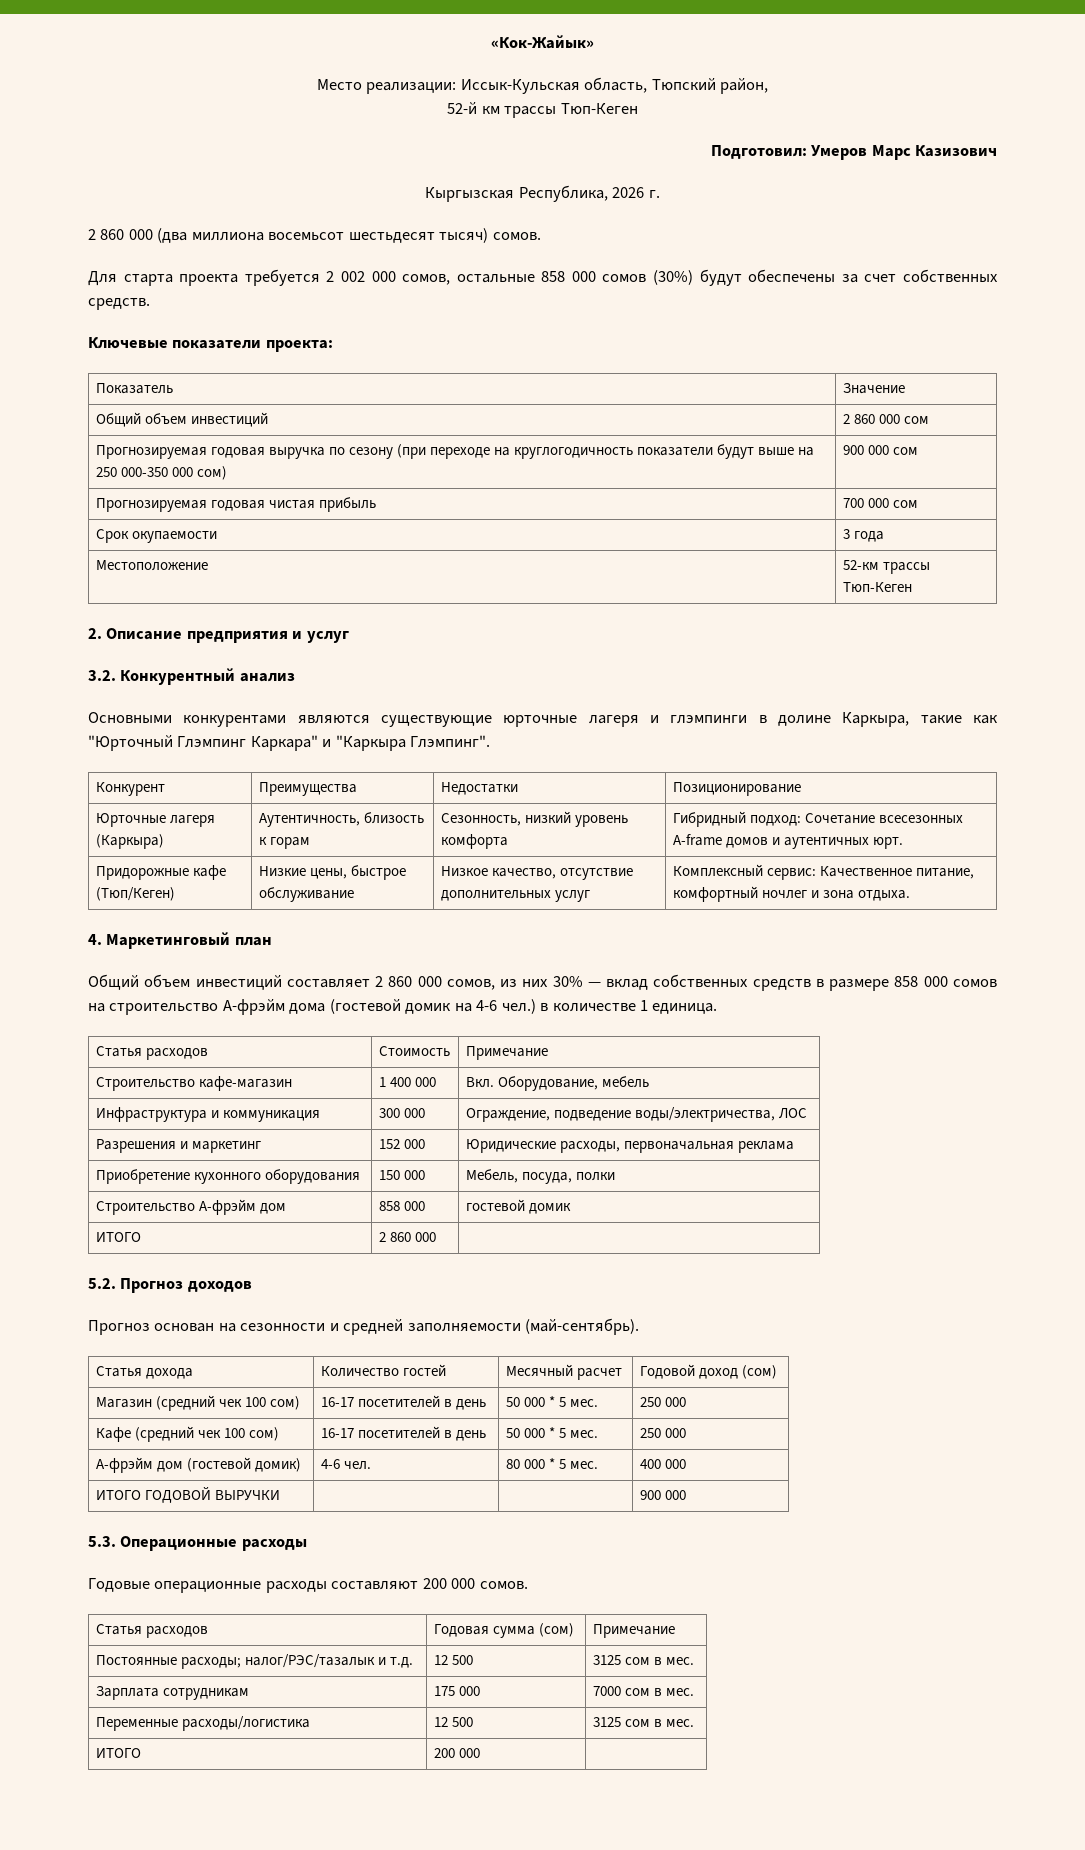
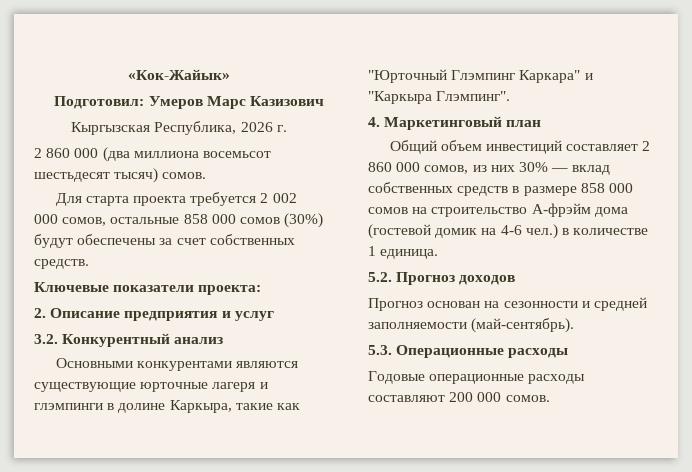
- Место реализации: Иссык-Кульская область, Тюпский район,
- 52-й км трассы Тюп-Кеген
- Показатель | Значение
- Общий объем инвестиций | 2 860 000 сом
- Прогнозируемая годовая выручка по сезону (при переходе на круглогодичность показатели будут выше на 250 000-350 000 сом) | 900 000 сом
- Прогнозируемая годовая чистая прибыль | 700 000 сом
- Срок окупаемости | 3 года
- Местоположение | 52-км трассы Тюп-Кеген
- Конкурент | Преимущества | Недостатки | Позиционирование
- Юрточные лагеря (Каркыра) | Аутентичность, близость к горам | Сезонность, низкий уровень комфорта | Гибридный подход: Сочетание всесезонных А-frame домов и аутентичных юрт.
- Придорожные кафе (Тюп/Кеген) | Низкие цены, быстрое обслуживание | Низкое качество, отсутствие дополнительных услуг | Комплексный сервис: Качественное питание, комфортный ночлег и зона отдыха.
- Статья расходов | Стоимость | Примечание
- Строительство кафе-магазин | 1 400 000 | Вкл. Оборудование, мебель
- Инфраструктура и коммуникация | 300 000 | Ограждение, подведение воды/электричества, ЛОС
- Разрешения и маркетинг | 152 000 | Юридические расходы, первоначальная реклама
- Приобретение кухонного оборудования | 150 000 | Мебель, посуда, полки
- Строительство А-фрэйм дом | 858 000 | гостевой домик
- ИТОГО | 2 860 000 |
- Статья дохода | Количество гостей | Месячный расчет | Годовой доход (сом)
- Магазин (средний чек 100 сом) | 16-17 посетителей в день | 50 000 * 5 мес. | 250 000
- Кафе (средний чек 100 сом) | 16-17 посетителей в день | 50 000 * 5 мес. | 250 000
- А-фрэйм дом (гостевой домик) | 4-6 чел. | 80 000 * 5 мес. | 400 000
- ИТОГО ГОДОВОЙ ВЫРУЧКИ | | | 900 000
- Статья расходов | Годовая сумма (сом) | Примечание
- Постоянные расходы; налог/РЭС/тазалык и т.д. | 12 500 | 3125 сом в мес.
- Зарплата сотрудникам | 175 000 | 7000 сом в мес.
- Переменные расходы/логистика | 12 500 | 3125 сом в мес.
- ИТОГО | 200 000 |

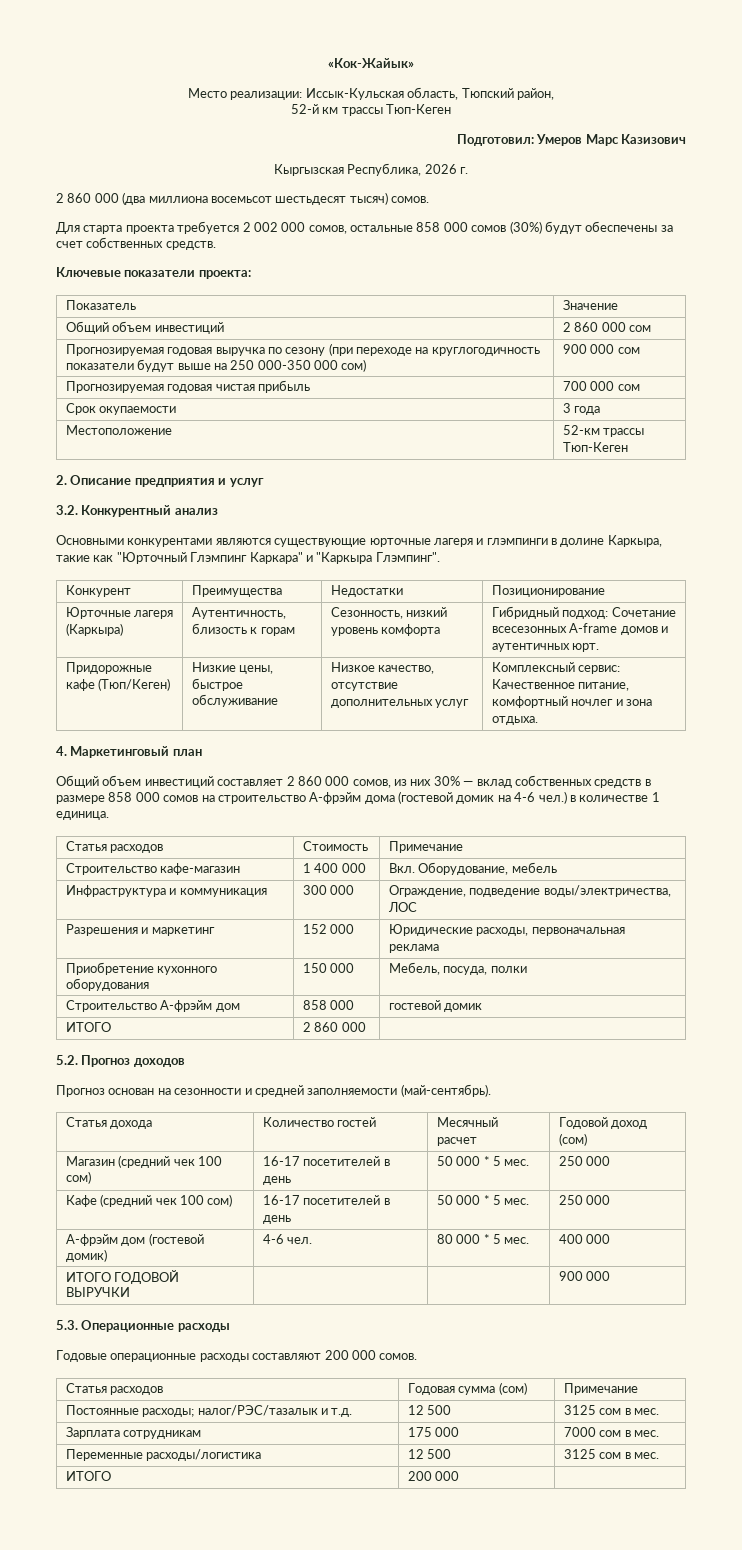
+ Место реализации: Иссык-Кульская область, Тюпский район,
+ 52-й км трассы Тюп-Кеген
+ Показатель | Значение
+ Общий объем инвестиций | 2 860 000 сом
+ Прогнозируемая годовая выручка по сезону (при переходе на круглогодичность показатели будут выше на 250 000-350 000 сом) | 900 000 сом
+ Прогнозируемая годовая чистая прибыль | 700 000 сом
+ Срок окупаемости | 3 года
+ Местоположение | 52-км трассы Тюп-Кеген
+ Конкурент | Преимущества | Недостатки | Позиционирование
+ Юрточные лагеря (Каркыра) | Аутентичность, близость к горам | Сезонность, низкий уровень комфорта | Гибридный подход: Сочетание всесезонных А-frame домов и аутентичных юрт.
+ Придорожные кафе (Тюп/Кеген) | Низкие цены, быстрое обслуживание | Низкое качество, отсутствие дополнительных услуг | Комплексный сервис: Качественное питание, комфортный ночлег и зона отдыха.
+ Статья расходов | Стоимость | Примечание
+ Строительство кафе-магазин | 1 400 000 | Вкл. Оборудование, мебель
+ Инфраструктура и коммуникация | 300 000 | Ограждение, подведение воды/электричества, ЛОС
+ Разрешения и маркетинг | 152 000 | Юридические расходы, первоначальная реклама
+ Приобретение кухонного оборудования | 150 000 | Мебель, посуда, полки
+ Строительство А-фрэйм дом | 858 000 | гостевой домик
+ ИТОГО | 2 860 000 |
+ Статья дохода | Количество гостей | Месячный расчет | Годовой доход (сом)
+ Магазин (средний чек 100 сом) | 16-17 посетителей в день | 50 000 * 5 мес. | 250 000
+ Кафе (средний чек 100 сом) | 16-17 посетителей в день | 50 000 * 5 мес. | 250 000
+ А-фрэйм дом (гостевой домик) | 4-6 чел. | 80 000 * 5 мес. | 400 000
+ ИТОГО ГОДОВОЙ ВЫРУЧКИ | | | 900 000
+ Статья расходов | Годовая сумма (сом) | Примечание
+ Постоянные расходы; налог/РЭС/тазалык и т.д. | 12 500 | 3125 сом в мес.
+ Зарплата сотрудникам | 175 000 | 7000 сом в мес.
+ Переменные расходы/логистика | 12 500 | 3125 сом в мес.
+ ИТОГО | 200 000 |

